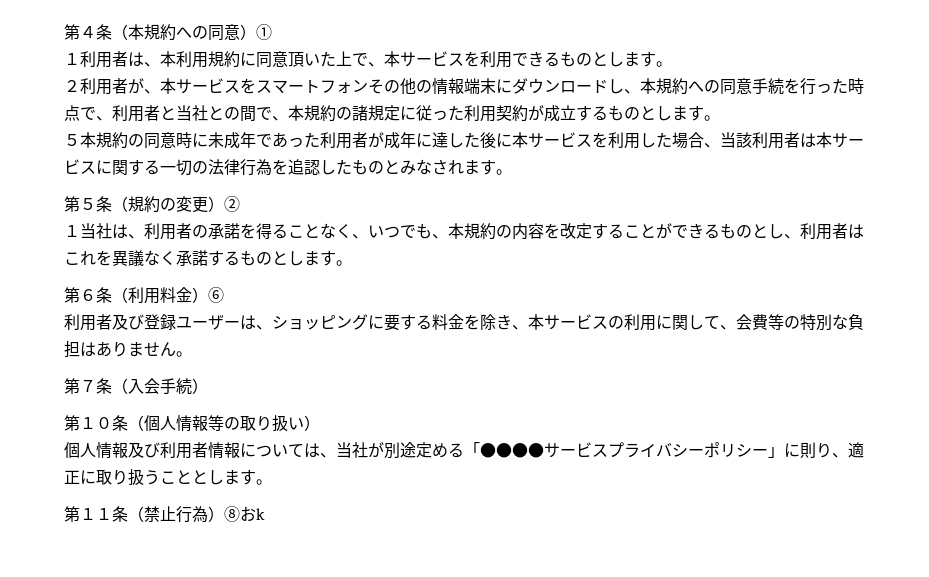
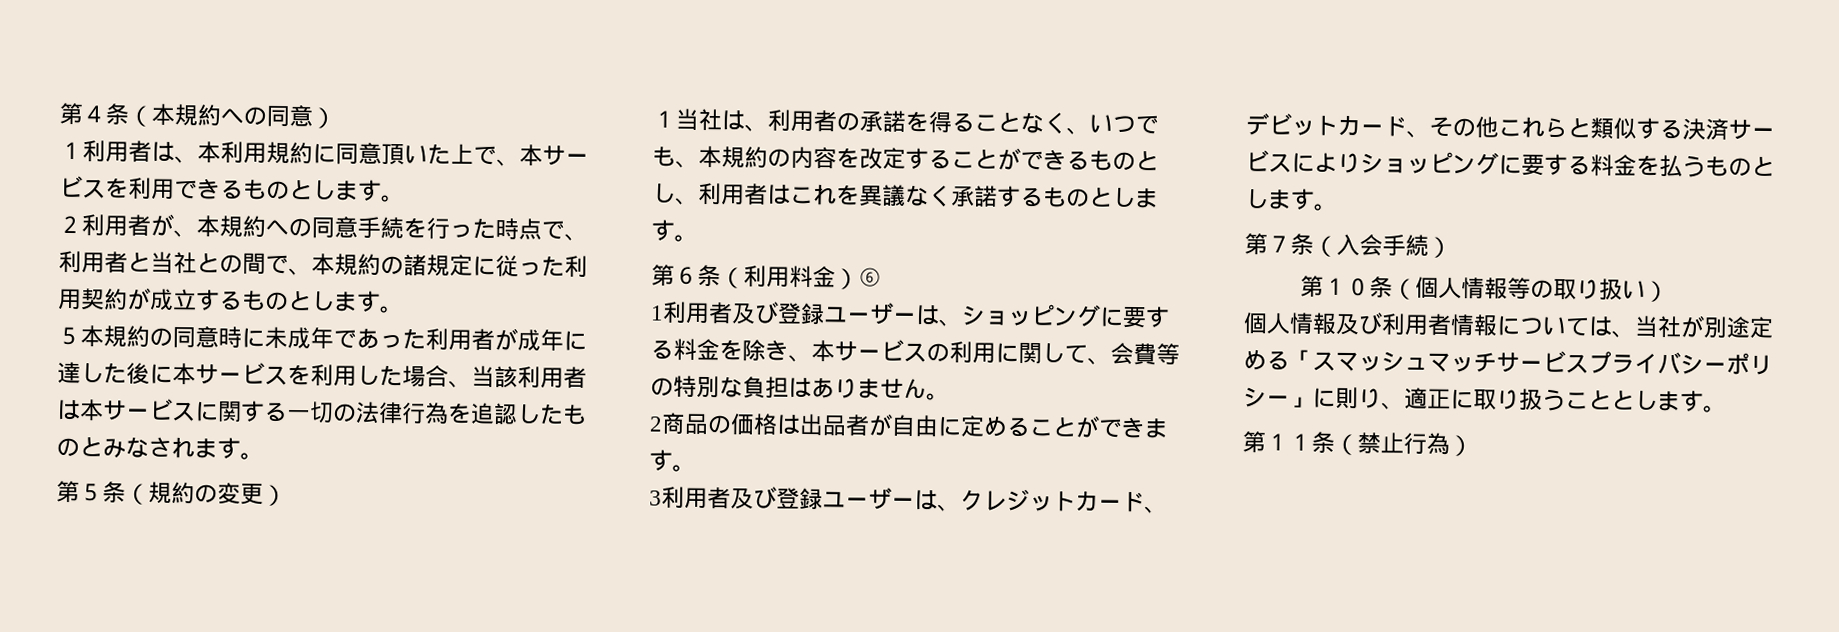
- 第４条（本規約への同意）①
+ 第４条（本規約への同意）
- ２利用者が、本サービスをスマートフォンその他の情報端末にダウンロードし、本規約への同意手続を行った時点で、利用者と当社との間で、本規約の諸規定に従った利用契約が成立するものとします。
+ ２利用者が、本規約への同意手続を行った時点で、利用者と当社との間で、本規約の諸規定に従った利用契約が成立するものとします。
- 第５条（規約の変更）②
+ 第５条（規約の変更）
- 利用者及び登録ユーザーは、ショッピングに要する料金を除き、本サービスの利用に関して、会費等の特別な負担はありません。
+ 1利用者及び登録ユーザーは、ショッピングに要する料金を除き、本サービスの利用に関して、会費等の特別な負担はありません。
+ 2商品の価格は出品者が自由に定めることができます。
+ 3利用者及び登録ユーザーは、クレジットカード、デビットカード、その他これらと類似する決済サービスによりショッピングに要する料金を払うものとします。
- 個人情報及び利用者情報については、当社が別途定める「●●●●サービスプライバシーポリシー」に則り、適正に取り扱うこととします。
+ 個人情報及び利用者情報については、当社が別途定める「スマッシュマッチサービスプライバシーポリシー」に則り、適正に取り扱うこととします。
- 第１１条（禁止行為）⑧おk
+ 第１１条（禁止行為）

